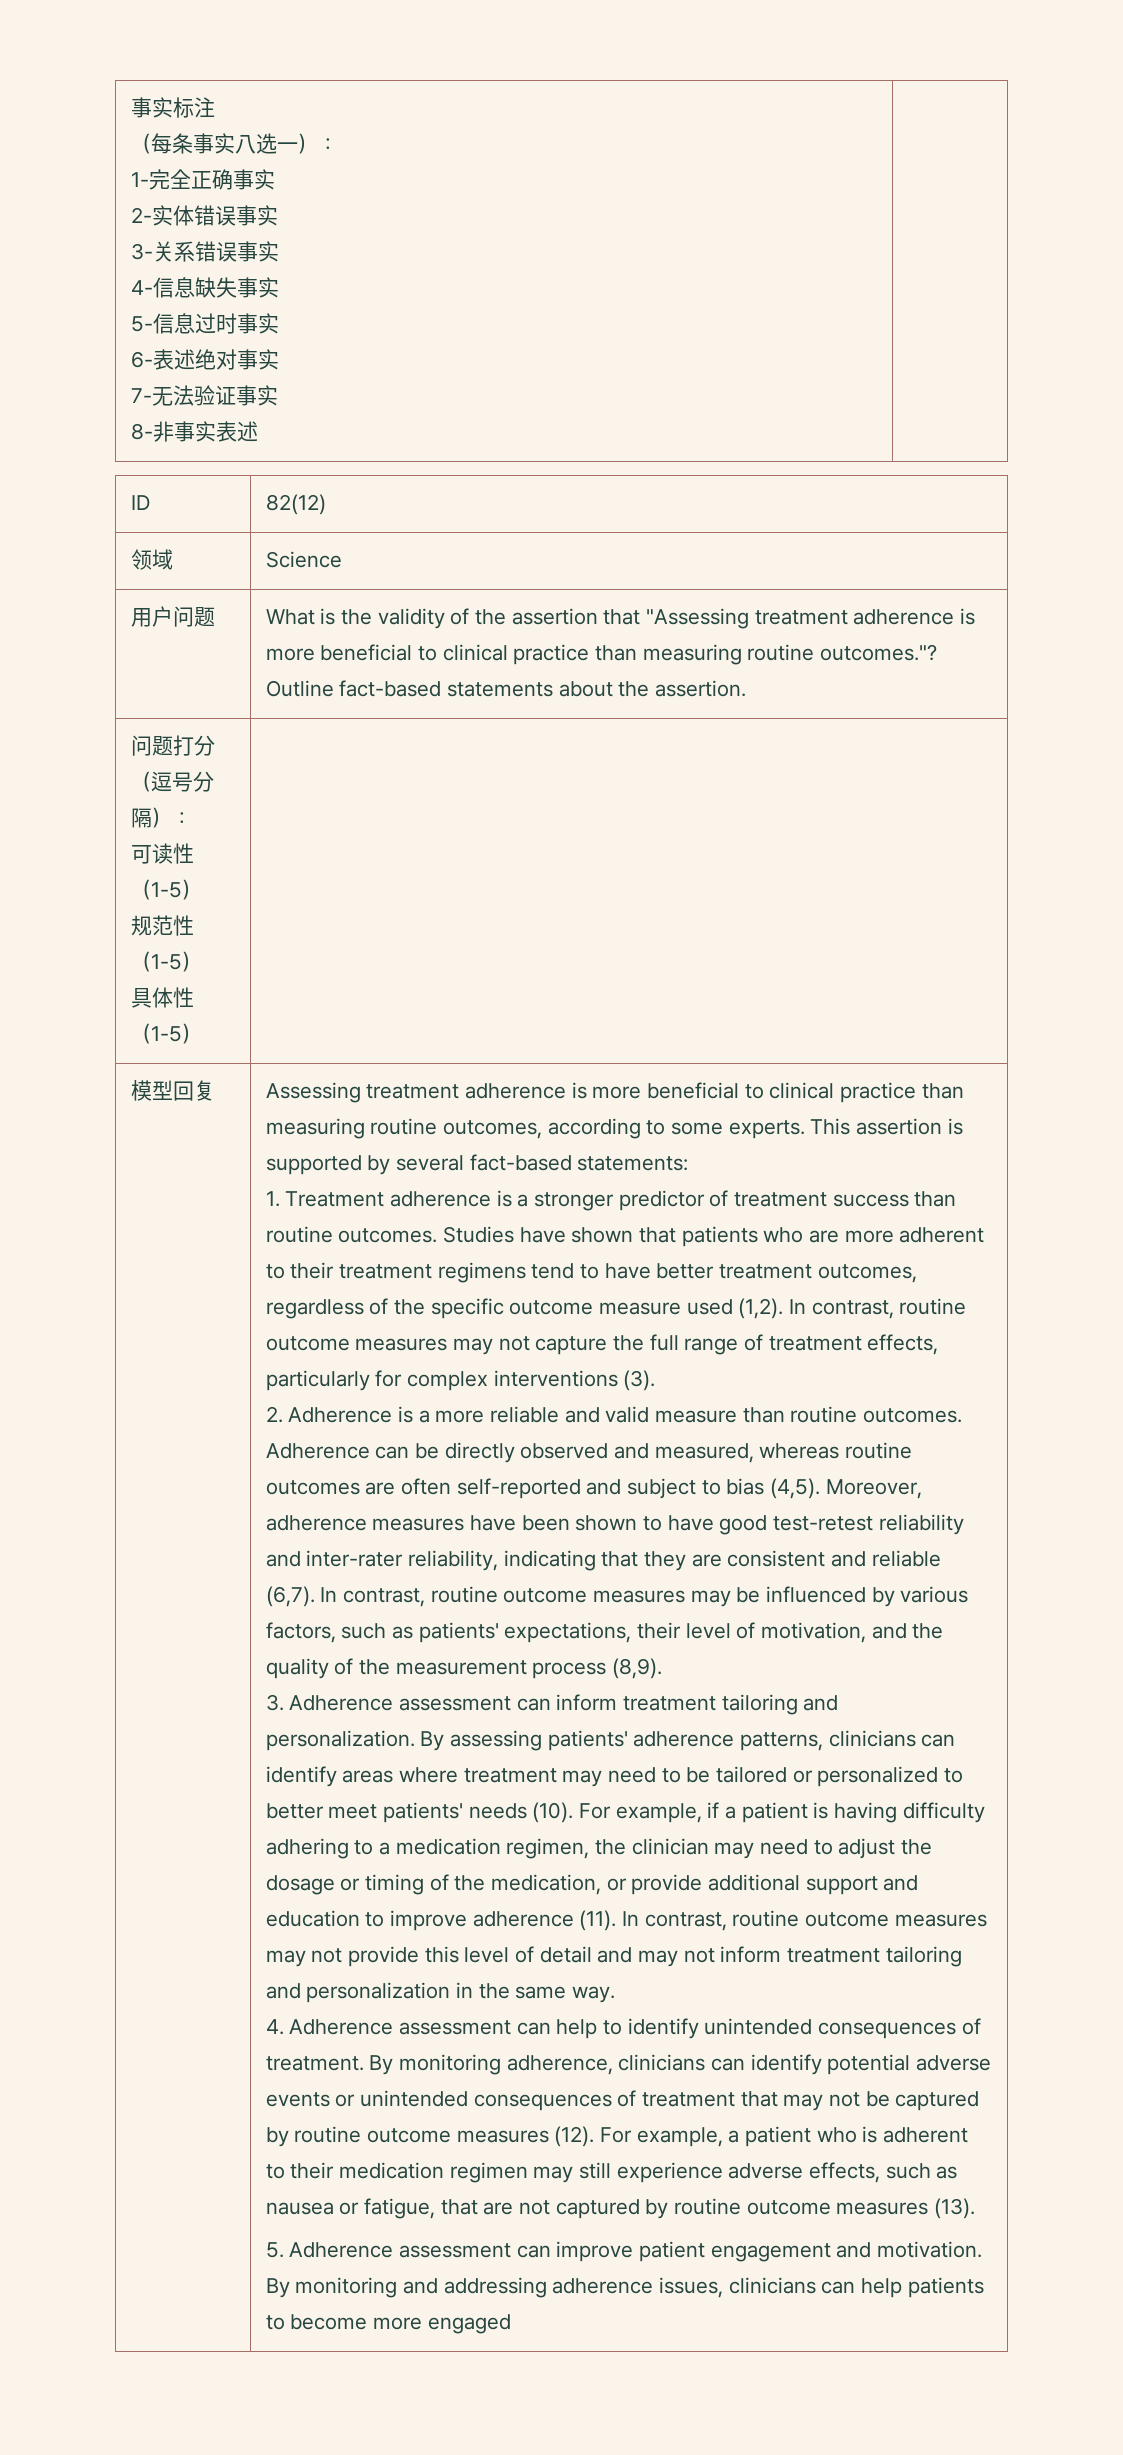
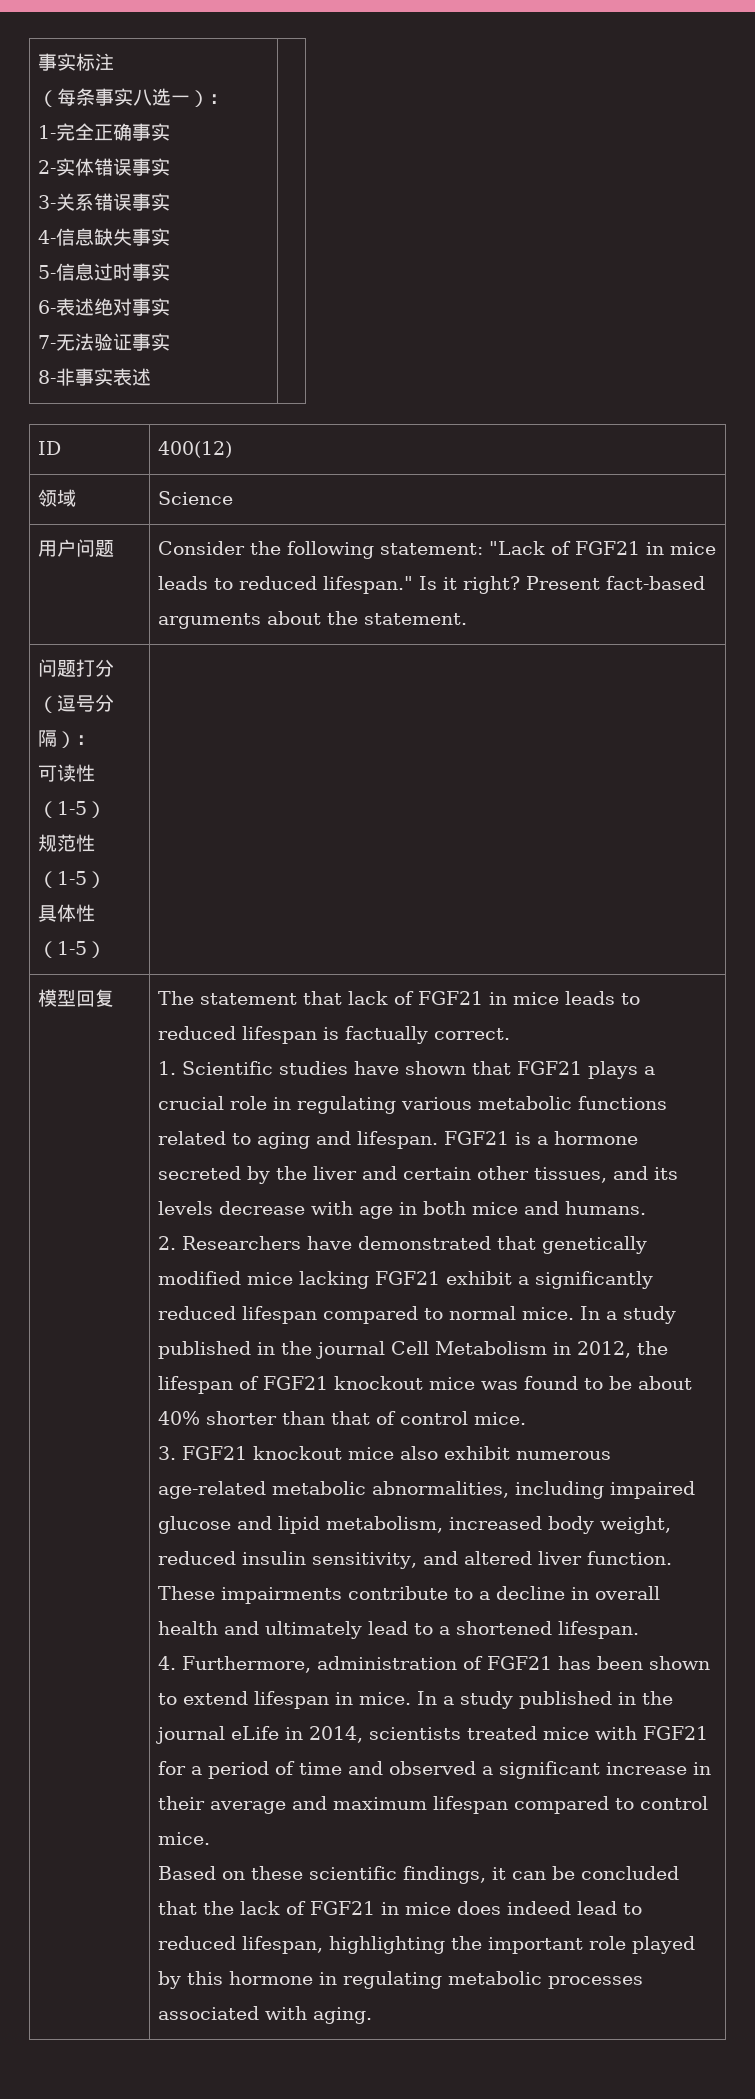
- ID | 82(12)
+ ID | 400(12)
- 用户问题 | What is the validity of the assertion that "Assessing treatment adherence is more beneficial to clinical practice than measuring routine outcomes."? Outline fact-based statements about the assertion.
+ 用户问题 | Consider the following statement: "Lack of FGF21 in mice leads to reduced lifespan." Is it right? Present fact-based arguments about the statement.
- Assessing treatment adherence is more beneficial to clinical practice than measuring routine outcomes, according to some experts. This assertion is supported by several fact-based statements:
- 1. Treatment adherence is a stronger predictor of treatment success than routine outcomes. Studies have shown that patients who are more adherent to their treatment regimens tend to have better treatment outcomes, regardless of the specific outcome measure used (1,2). In contrast, routine outcome measures may not capture the full range of treatment effects, particularly for complex interventions (3).
- 2. Adherence is a more reliable and valid measure than routine outcomes. Adherence can be directly observed and measured, whereas routine outcomes are often self-reported and subject to bias (4,5). Moreover, adherence measures have been shown to have good test-retest reliability and inter-rater reliability, indicating that they are consistent and reliable (6,7). In contrast, routine outcome measures may be influenced by various factors, such as patients' expectations, their level of motivation, and the quality of the measurement process (8,9).
- 3. Adherence assessment can inform treatment tailoring and personalization. By assessing patients' adherence patterns, clinicians can identify areas where treatment may need to be tailored or personalized to better meet patients' needs (10). For example, if a patient is having difficulty adhering to a medication regimen, the clinician may need to adjust the dosage or timing of the medication, or provide additional support and education to improve adherence (11). In contrast, routine outcome measures may not provide this level of detail and may not inform treatment tailoring and personalization in the same way.
- 4. Adherence assessment can help to identify unintended consequences of treatment. By monitoring adherence, clinicians can identify potential adverse events or unintended consequences of treatment that may not be captured by routine outcome measures (12). For example, a patient who is adherent to their medication regimen may still experience adverse effects, such as nausea or fatigue, that are not captured by routine outcome measures (13).
- 5. Adherence assessment can improve patient engagement and motivation. By monitoring and addressing adherence issues, clinicians can help patients to become more engaged
+ The statement that lack of FGF21 in mice leads to reduced lifespan is factually correct.
+ 1. Scientific studies have shown that FGF21 plays a crucial role in regulating various metabolic functions related to aging and lifespan. FGF21 is a hormone secreted by the liver and certain other tissues, and its levels decrease with age in both mice and humans.
+ 2. Researchers have demonstrated that genetically modified mice lacking FGF21 exhibit a significantly reduced lifespan compared to normal mice. In a study published in the journal Cell Metabolism in 2012, the lifespan of FGF21 knockout mice was found to be about 40% shorter than that of control mice.
+ 3. FGF21 knockout mice also exhibit numerous age-related metabolic abnormalities, including impaired glucose and lipid metabolism, increased body weight, reduced insulin sensitivity, and altered liver function. These impairments contribute to a decline in overall health and ultimately lead to a shortened lifespan.
+ 4. Furthermore, administration of FGF21 has been shown to extend lifespan in mice. In a study published in the journal eLife in 2014, scientists treated mice with FGF21 for a period of time and observed a significant increase in their average and maximum lifespan compared to control mice.
+ Based on these scientific findings, it can be concluded that the lack of FGF21 in mice does indeed lead to reduced lifespan, highlighting the important role played by this hormone in regulating metabolic processes associated with aging.

